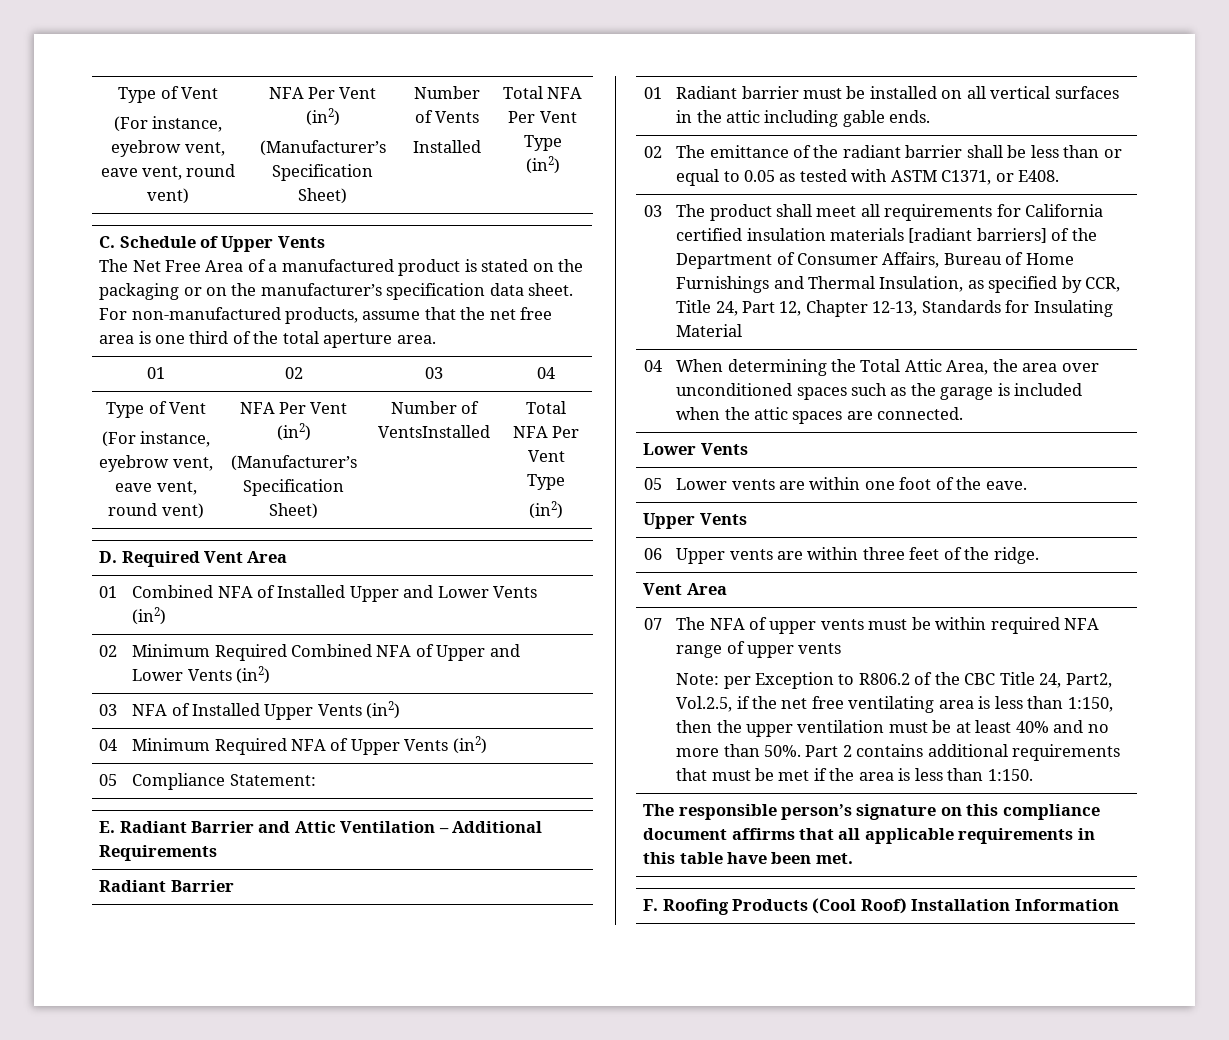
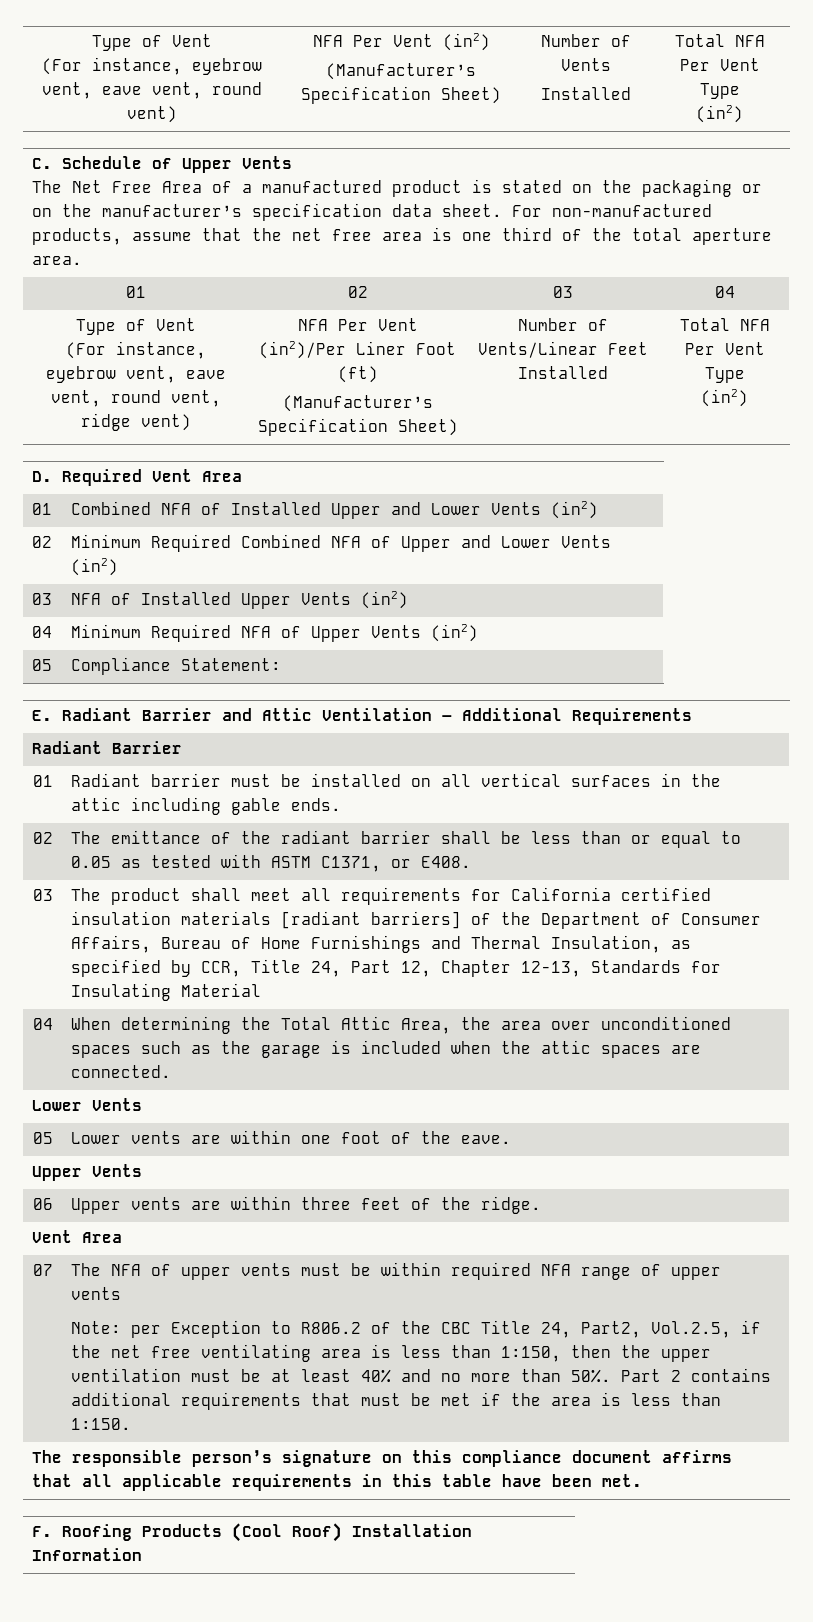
  01 | 02 | 03 | 04
  Type of Vent
- (For instance, eyebrow vent, eave vent, round vent) | NFA Per Vent (in2)
- (Manufacturer’s Specification Sheet) | Number of VentsInstalled | Total NFA Per Vent Type
+ (For instance, eyebrow vent, eave vent, round vent, ridge vent) | NFA Per Vent (in2)/Per Liner Foot (ft)
+ (Manufacturer’s Specification Sheet) | Number of Vents/Linear Feet Installed | Total NFA Per Vent Type

